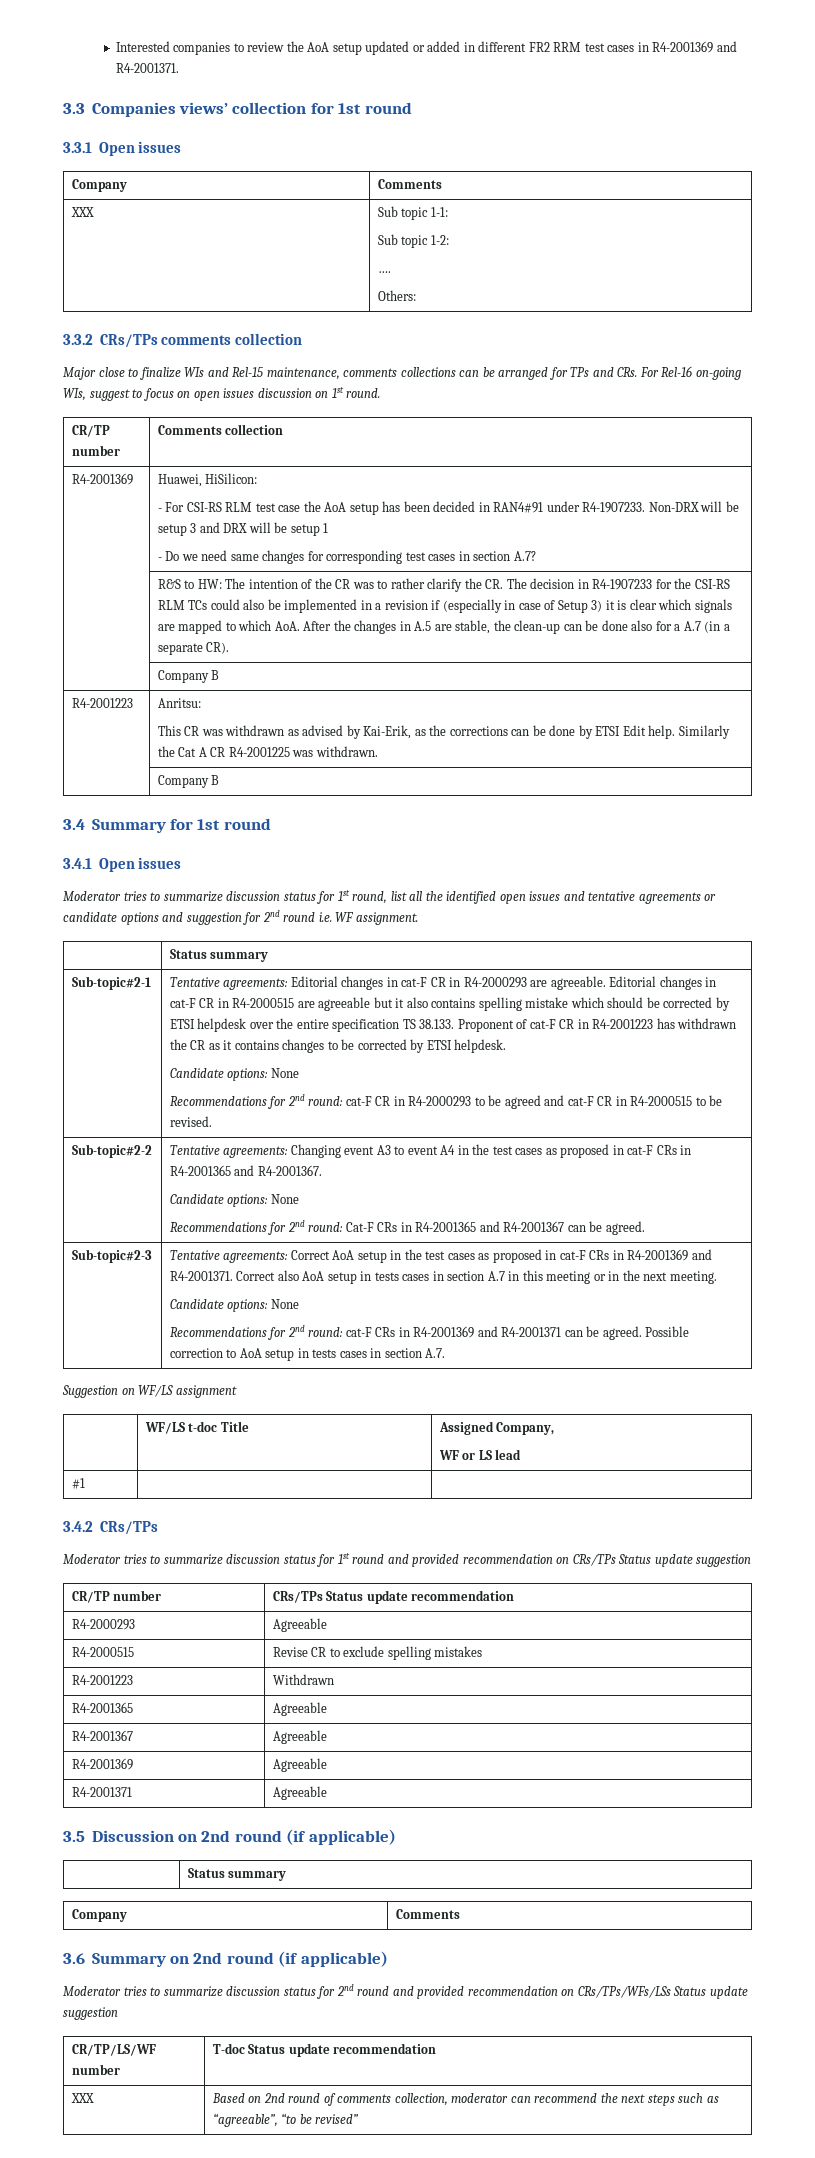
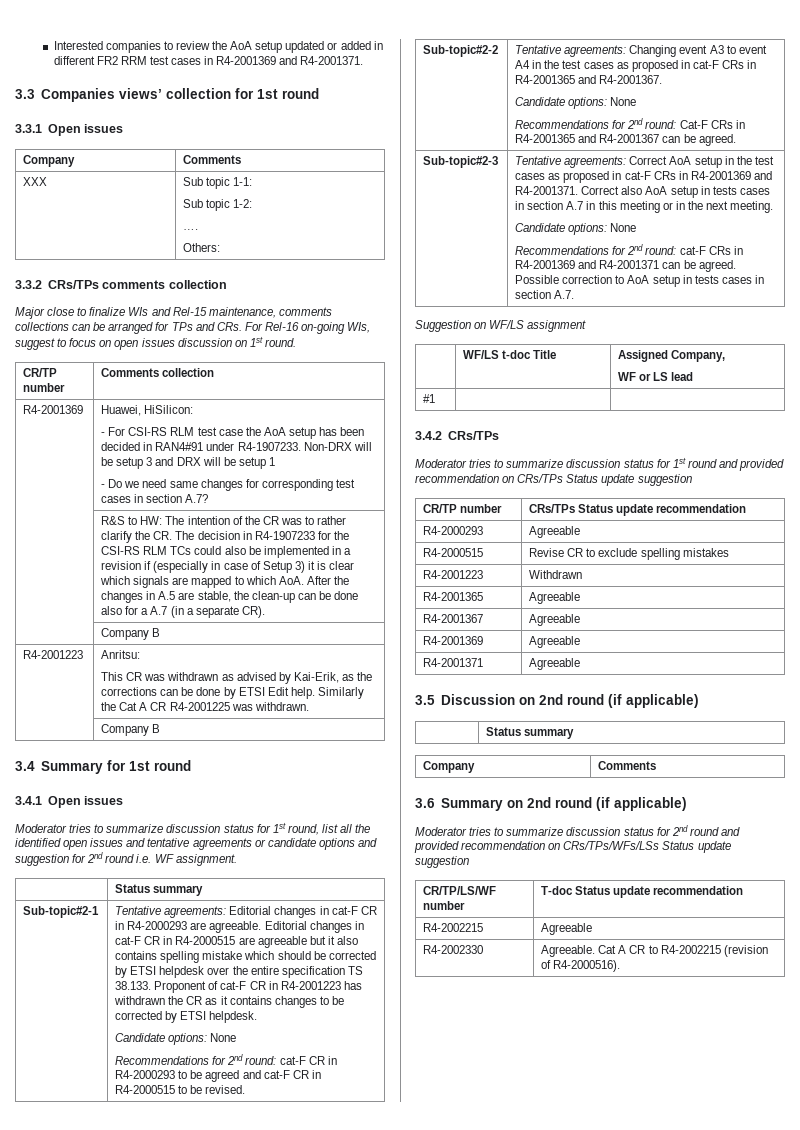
- XXX | Based on 2nd round of comments collection, moderator can recommend the next steps such as “agreeable”, “to be revised”
+ R4-2002215 | Agreeable
+ R4-2002330 | Agreeable. Cat A CR to R4-2002215 (revision of R4-2000516).

